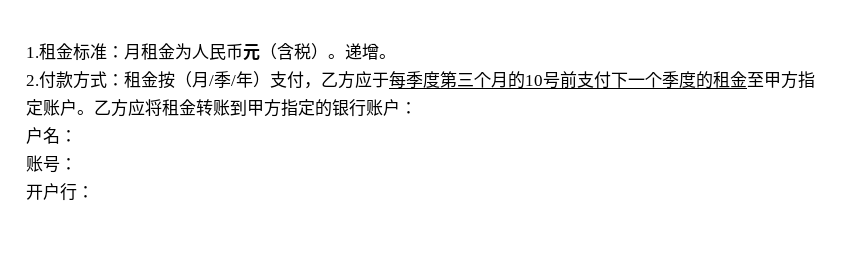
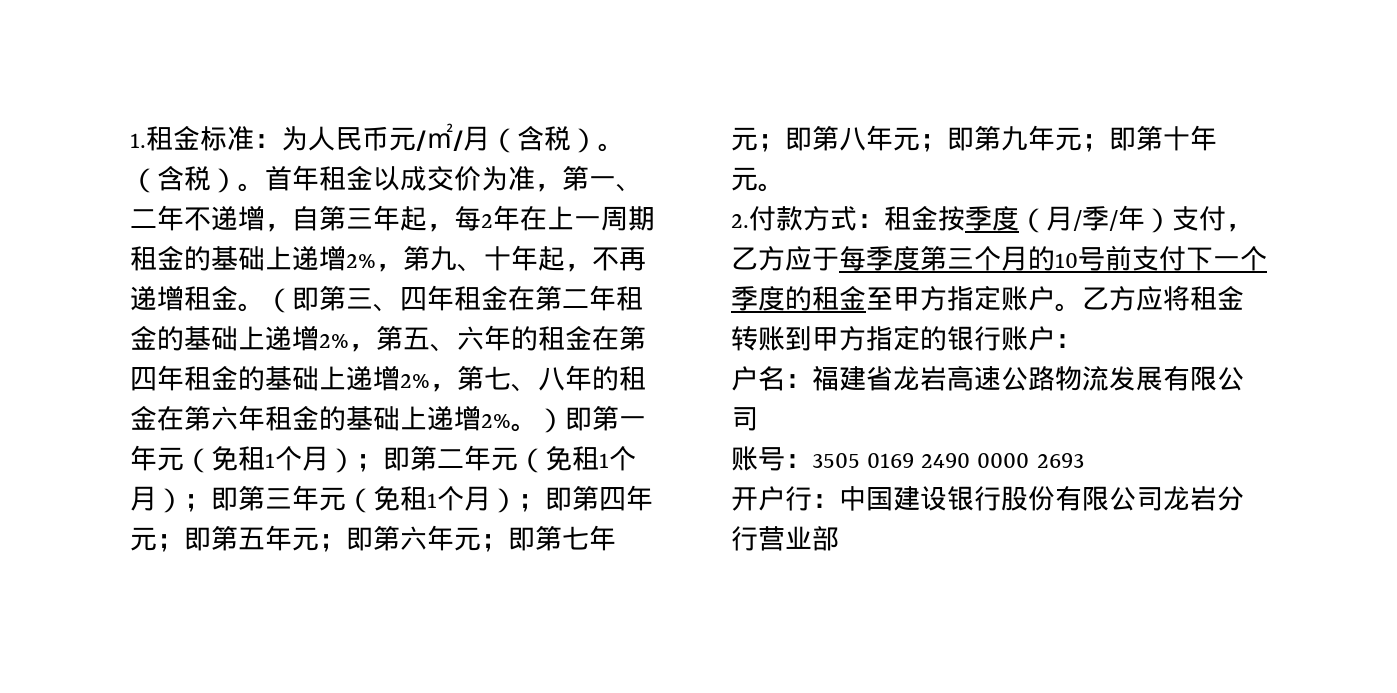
- 1.租金标准：月租金为人民币元（含税）。递增。
+ 1.租金标准：为人民币元/㎡/月（含税）。（含税）。首年租金以成交价为准，第一、二年不递增，自第三年起，每2年在上一周期租金的基础上递增2%，第九、十年起，不再递增租金。（即第三、四年租金在第二年租金的基础上递增2%，第五、六年的租金在第四年租金的基础上递增2%，第七、八年的租金在第六年租金的基础上递增2%。）即第一年元（免租1个月）；即第二年元（免租1个月）；即第三年元（免租1个月）；即第四年元；即第五年元；即第六年元；即第七年元；即第八年元；即第九年元；即第十年元。
- 2.付款方式：租金按（月/季/年）支付，乙方应于每季度第三个月的10号前支付下一个季度的租金至甲方指定账户。
+ 2.付款方式：租金按季度（月/季/年）支付，乙方应于每季度第三个月的10号前支付下一个季度的租金至甲方指定账户。
- 户名：
- 账号：
- 开户行：
+ 户名：福建省龙岩高速公路物流发展有限公司
+ 账号：3505 0169 2490 0000 2693
+ 开户行：中国建设银行股份有限公司龙岩分行营业部

